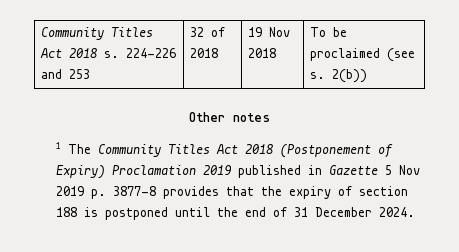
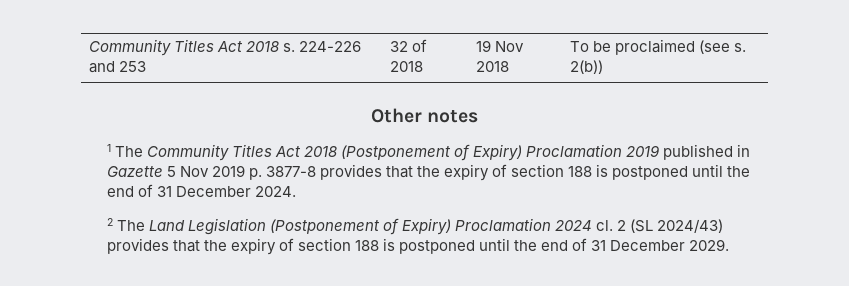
+ 2 The Land Legislation (Postponement of Expiry) Proclamation 2024 cl. 2 (SL 2024/43) provides that the expiry of section 188 is postponed until the end of 31 December 2029.

